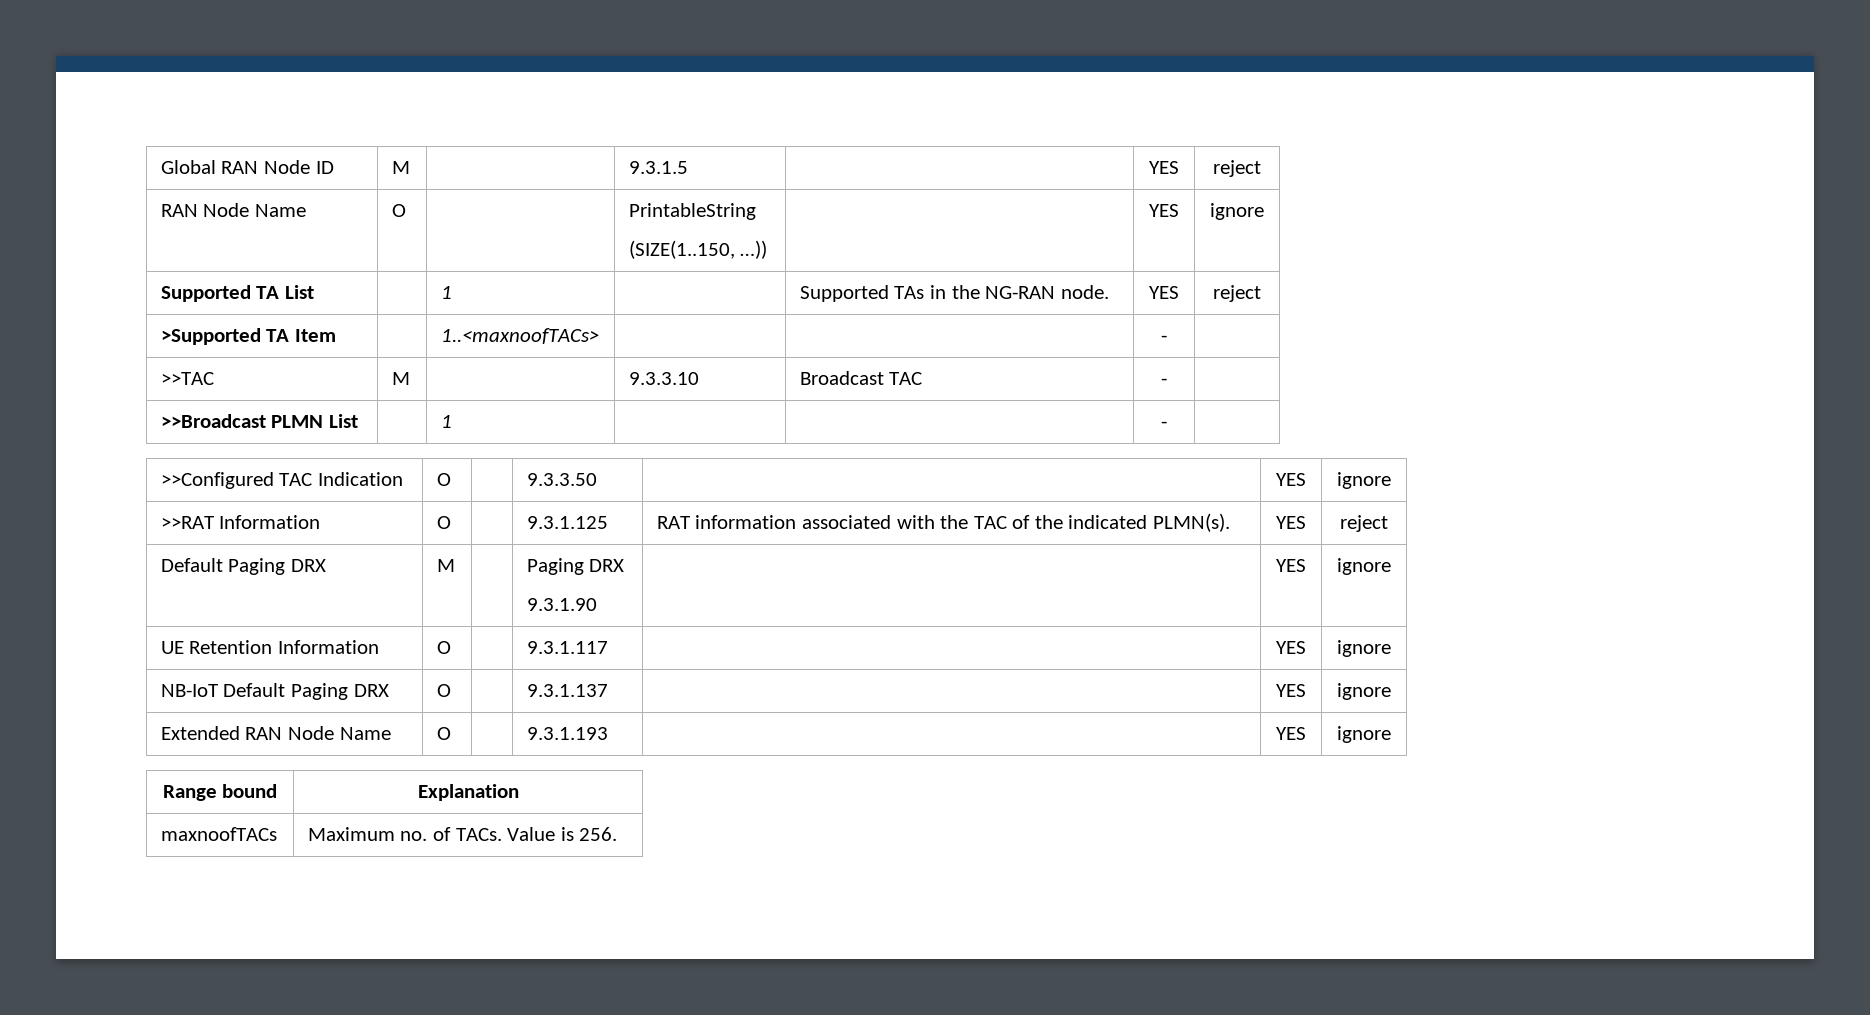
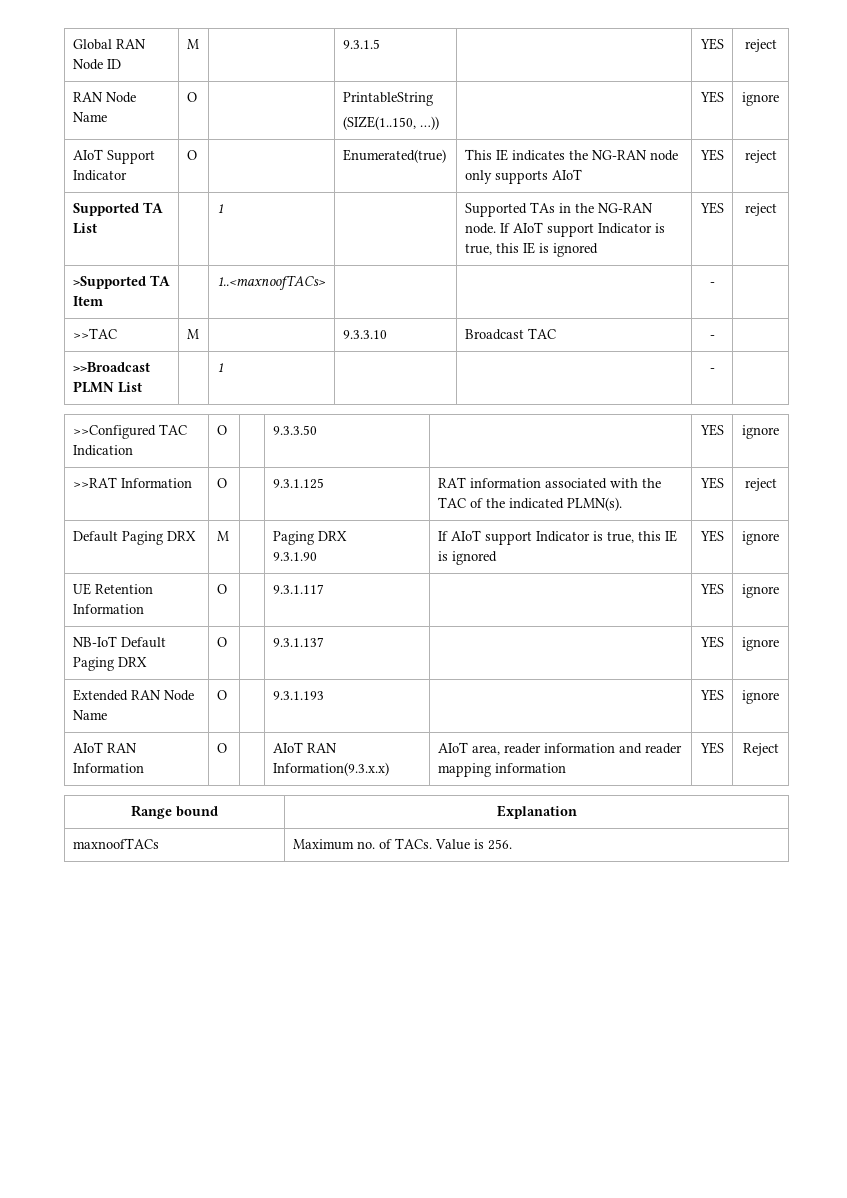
+ AIoT Support Indicator | O | | Enumerated(true) | This IE indicates the NG-RAN node only supports AIoT | YES | reject
- Supported TA List | | 1 | | Supported TAs in the NG-RAN node. | YES | reject
+ Supported TA List | | 1 | | Supported TAs in the NG-RAN node. If AIoT support Indicator is true, this IE is ignored | YES | reject
  Default Paging DRX | M | | Paging DRX
- 9.3.1.90 | | YES | ignore
+ 9.3.1.90 | If AIoT support Indicator is true, this IE is ignored | YES | ignore
+ AIoT RAN Information | O | | AIoT RAN Information(9.3.x.x) | AIoT area, reader information and reader mapping information | YES | Reject

